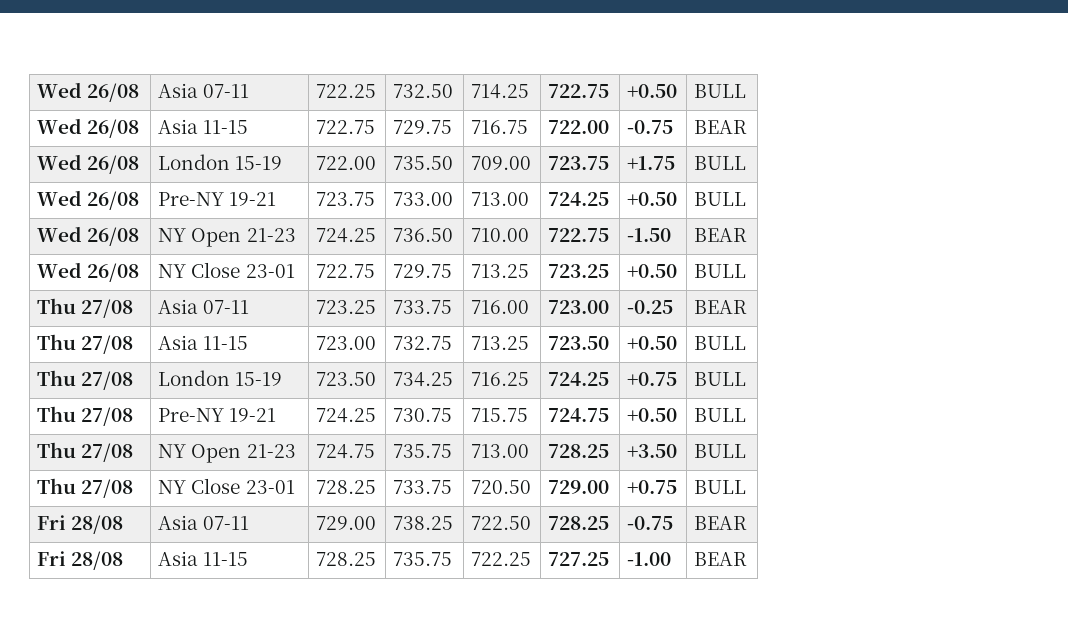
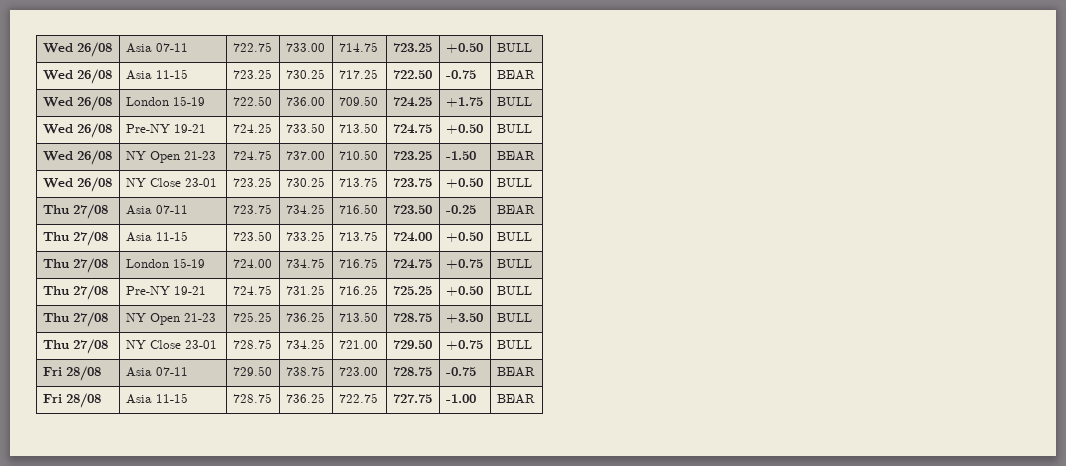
- Wed 26/08 | Asia 07-11 | 722.25 | 732.50 | 714.25 | 722.75 | +0.50 | BULL
+ Wed 26/08 | Asia 07-11 | 722.75 | 733.00 | 714.75 | 723.25 | +0.50 | BULL
- Wed 26/08 | Asia 11-15 | 722.75 | 729.75 | 716.75 | 722.00 | -0.75 | BEAR
+ Wed 26/08 | Asia 11-15 | 723.25 | 730.25 | 717.25 | 722.50 | -0.75 | BEAR
- Wed 26/08 | London 15-19 | 722.00 | 735.50 | 709.00 | 723.75 | +1.75 | BULL
+ Wed 26/08 | London 15-19 | 722.50 | 736.00 | 709.50 | 724.25 | +1.75 | BULL
- Wed 26/08 | Pre-NY 19-21 | 723.75 | 733.00 | 713.00 | 724.25 | +0.50 | BULL
+ Wed 26/08 | Pre-NY 19-21 | 724.25 | 733.50 | 713.50 | 724.75 | +0.50 | BULL
- Wed 26/08 | NY Open 21-23 | 724.25 | 736.50 | 710.00 | 722.75 | -1.50 | BEAR
+ Wed 26/08 | NY Open 21-23 | 724.75 | 737.00 | 710.50 | 723.25 | -1.50 | BEAR
- Wed 26/08 | NY Close 23-01 | 722.75 | 729.75 | 713.25 | 723.25 | +0.50 | BULL
+ Wed 26/08 | NY Close 23-01 | 723.25 | 730.25 | 713.75 | 723.75 | +0.50 | BULL
- Thu 27/08 | Asia 07-11 | 723.25 | 733.75 | 716.00 | 723.00 | -0.25 | BEAR
+ Thu 27/08 | Asia 07-11 | 723.75 | 734.25 | 716.50 | 723.50 | -0.25 | BEAR
- Thu 27/08 | Asia 11-15 | 723.00 | 732.75 | 713.25 | 723.50 | +0.50 | BULL
+ Thu 27/08 | Asia 11-15 | 723.50 | 733.25 | 713.75 | 724.00 | +0.50 | BULL
- Thu 27/08 | London 15-19 | 723.50 | 734.25 | 716.25 | 724.25 | +0.75 | BULL
+ Thu 27/08 | London 15-19 | 724.00 | 734.75 | 716.75 | 724.75 | +0.75 | BULL
- Thu 27/08 | Pre-NY 19-21 | 724.25 | 730.75 | 715.75 | 724.75 | +0.50 | BULL
+ Thu 27/08 | Pre-NY 19-21 | 724.75 | 731.25 | 716.25 | 725.25 | +0.50 | BULL
- Thu 27/08 | NY Open 21-23 | 724.75 | 735.75 | 713.00 | 728.25 | +3.50 | BULL
+ Thu 27/08 | NY Open 21-23 | 725.25 | 736.25 | 713.50 | 728.75 | +3.50 | BULL
- Thu 27/08 | NY Close 23-01 | 728.25 | 733.75 | 720.50 | 729.00 | +0.75 | BULL
+ Thu 27/08 | NY Close 23-01 | 728.75 | 734.25 | 721.00 | 729.50 | +0.75 | BULL
- Fri 28/08 | Asia 07-11 | 729.00 | 738.25 | 722.50 | 728.25 | -0.75 | BEAR
+ Fri 28/08 | Asia 07-11 | 729.50 | 738.75 | 723.00 | 728.75 | -0.75 | BEAR
- Fri 28/08 | Asia 11-15 | 728.25 | 735.75 | 722.25 | 727.25 | -1.00 | BEAR
+ Fri 28/08 | Asia 11-15 | 728.75 | 736.25 | 722.75 | 727.75 | -1.00 | BEAR

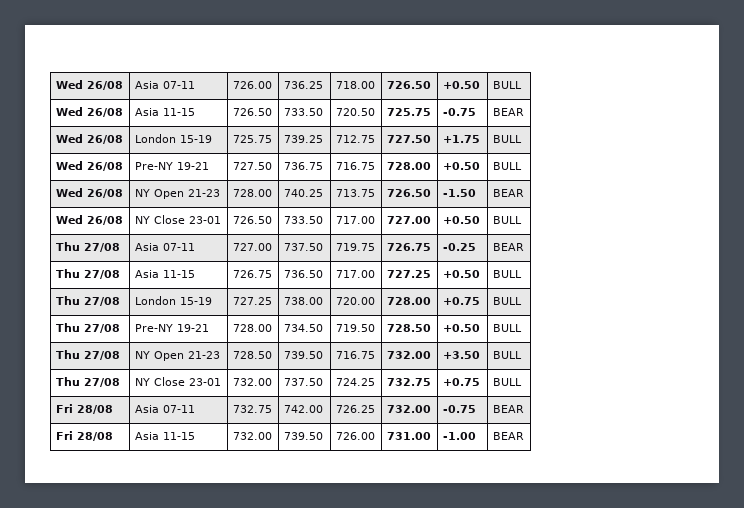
- Wed 26/08 | Asia 07-11 | 722.75 | 733.00 | 714.75 | 723.25 | +0.50 | BULL
+ Wed 26/08 | Asia 07-11 | 726.00 | 736.25 | 718.00 | 726.50 | +0.50 | BULL
- Wed 26/08 | Asia 11-15 | 723.25 | 730.25 | 717.25 | 722.50 | -0.75 | BEAR
+ Wed 26/08 | Asia 11-15 | 726.50 | 733.50 | 720.50 | 725.75 | -0.75 | BEAR
- Wed 26/08 | London 15-19 | 722.50 | 736.00 | 709.50 | 724.25 | +1.75 | BULL
+ Wed 26/08 | London 15-19 | 725.75 | 739.25 | 712.75 | 727.50 | +1.75 | BULL
- Wed 26/08 | Pre-NY 19-21 | 724.25 | 733.50 | 713.50 | 724.75 | +0.50 | BULL
+ Wed 26/08 | Pre-NY 19-21 | 727.50 | 736.75 | 716.75 | 728.00 | +0.50 | BULL
- Wed 26/08 | NY Open 21-23 | 724.75 | 737.00 | 710.50 | 723.25 | -1.50 | BEAR
+ Wed 26/08 | NY Open 21-23 | 728.00 | 740.25 | 713.75 | 726.50 | -1.50 | BEAR
- Wed 26/08 | NY Close 23-01 | 723.25 | 730.25 | 713.75 | 723.75 | +0.50 | BULL
+ Wed 26/08 | NY Close 23-01 | 726.50 | 733.50 | 717.00 | 727.00 | +0.50 | BULL
- Thu 27/08 | Asia 07-11 | 723.75 | 734.25 | 716.50 | 723.50 | -0.25 | BEAR
+ Thu 27/08 | Asia 07-11 | 727.00 | 737.50 | 719.75 | 726.75 | -0.25 | BEAR
- Thu 27/08 | Asia 11-15 | 723.50 | 733.25 | 713.75 | 724.00 | +0.50 | BULL
+ Thu 27/08 | Asia 11-15 | 726.75 | 736.50 | 717.00 | 727.25 | +0.50 | BULL
- Thu 27/08 | London 15-19 | 724.00 | 734.75 | 716.75 | 724.75 | +0.75 | BULL
+ Thu 27/08 | London 15-19 | 727.25 | 738.00 | 720.00 | 728.00 | +0.75 | BULL
- Thu 27/08 | Pre-NY 19-21 | 724.75 | 731.25 | 716.25 | 725.25 | +0.50 | BULL
+ Thu 27/08 | Pre-NY 19-21 | 728.00 | 734.50 | 719.50 | 728.50 | +0.50 | BULL
- Thu 27/08 | NY Open 21-23 | 725.25 | 736.25 | 713.50 | 728.75 | +3.50 | BULL
+ Thu 27/08 | NY Open 21-23 | 728.50 | 739.50 | 716.75 | 732.00 | +3.50 | BULL
- Thu 27/08 | NY Close 23-01 | 728.75 | 734.25 | 721.00 | 729.50 | +0.75 | BULL
+ Thu 27/08 | NY Close 23-01 | 732.00 | 737.50 | 724.25 | 732.75 | +0.75 | BULL
- Fri 28/08 | Asia 07-11 | 729.50 | 738.75 | 723.00 | 728.75 | -0.75 | BEAR
+ Fri 28/08 | Asia 07-11 | 732.75 | 742.00 | 726.25 | 732.00 | -0.75 | BEAR
- Fri 28/08 | Asia 11-15 | 728.75 | 736.25 | 722.75 | 727.75 | -1.00 | BEAR
+ Fri 28/08 | Asia 11-15 | 732.00 | 739.50 | 726.00 | 731.00 | -1.00 | BEAR

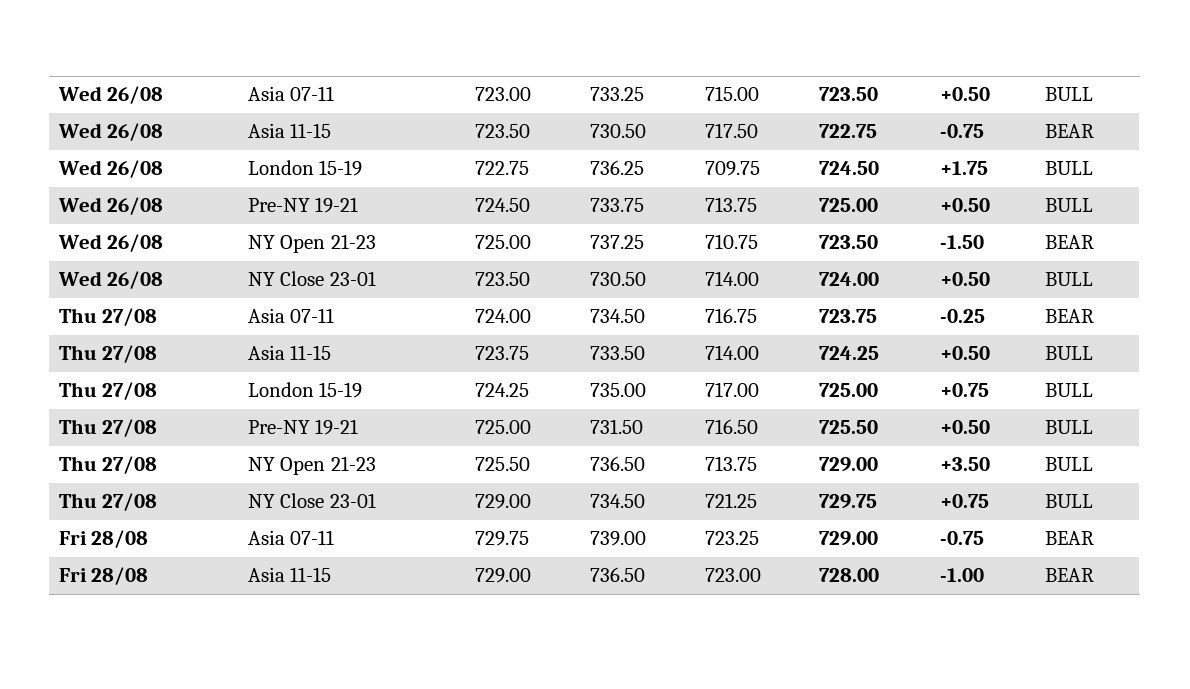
- Wed 26/08 | Asia 07-11 | 726.00 | 736.25 | 718.00 | 726.50 | +0.50 | BULL
+ Wed 26/08 | Asia 07-11 | 723.00 | 733.25 | 715.00 | 723.50 | +0.50 | BULL
- Wed 26/08 | Asia 11-15 | 726.50 | 733.50 | 720.50 | 725.75 | -0.75 | BEAR
+ Wed 26/08 | Asia 11-15 | 723.50 | 730.50 | 717.50 | 722.75 | -0.75 | BEAR
- Wed 26/08 | London 15-19 | 725.75 | 739.25 | 712.75 | 727.50 | +1.75 | BULL
+ Wed 26/08 | London 15-19 | 722.75 | 736.25 | 709.75 | 724.50 | +1.75 | BULL
- Wed 26/08 | Pre-NY 19-21 | 727.50 | 736.75 | 716.75 | 728.00 | +0.50 | BULL
+ Wed 26/08 | Pre-NY 19-21 | 724.50 | 733.75 | 713.75 | 725.00 | +0.50 | BULL
- Wed 26/08 | NY Open 21-23 | 728.00 | 740.25 | 713.75 | 726.50 | -1.50 | BEAR
+ Wed 26/08 | NY Open 21-23 | 725.00 | 737.25 | 710.75 | 723.50 | -1.50 | BEAR
- Wed 26/08 | NY Close 23-01 | 726.50 | 733.50 | 717.00 | 727.00 | +0.50 | BULL
+ Wed 26/08 | NY Close 23-01 | 723.50 | 730.50 | 714.00 | 724.00 | +0.50 | BULL
- Thu 27/08 | Asia 07-11 | 727.00 | 737.50 | 719.75 | 726.75 | -0.25 | BEAR
+ Thu 27/08 | Asia 07-11 | 724.00 | 734.50 | 716.75 | 723.75 | -0.25 | BEAR
- Thu 27/08 | Asia 11-15 | 726.75 | 736.50 | 717.00 | 727.25 | +0.50 | BULL
+ Thu 27/08 | Asia 11-15 | 723.75 | 733.50 | 714.00 | 724.25 | +0.50 | BULL
- Thu 27/08 | London 15-19 | 727.25 | 738.00 | 720.00 | 728.00 | +0.75 | BULL
+ Thu 27/08 | London 15-19 | 724.25 | 735.00 | 717.00 | 725.00 | +0.75 | BULL
- Thu 27/08 | Pre-NY 19-21 | 728.00 | 734.50 | 719.50 | 728.50 | +0.50 | BULL
+ Thu 27/08 | Pre-NY 19-21 | 725.00 | 731.50 | 716.50 | 725.50 | +0.50 | BULL
- Thu 27/08 | NY Open 21-23 | 728.50 | 739.50 | 716.75 | 732.00 | +3.50 | BULL
+ Thu 27/08 | NY Open 21-23 | 725.50 | 736.50 | 713.75 | 729.00 | +3.50 | BULL
- Thu 27/08 | NY Close 23-01 | 732.00 | 737.50 | 724.25 | 732.75 | +0.75 | BULL
+ Thu 27/08 | NY Close 23-01 | 729.00 | 734.50 | 721.25 | 729.75 | +0.75 | BULL
- Fri 28/08 | Asia 07-11 | 732.75 | 742.00 | 726.25 | 732.00 | -0.75 | BEAR
+ Fri 28/08 | Asia 07-11 | 729.75 | 739.00 | 723.25 | 729.00 | -0.75 | BEAR
- Fri 28/08 | Asia 11-15 | 732.00 | 739.50 | 726.00 | 731.00 | -1.00 | BEAR
+ Fri 28/08 | Asia 11-15 | 729.00 | 736.50 | 723.00 | 728.00 | -1.00 | BEAR

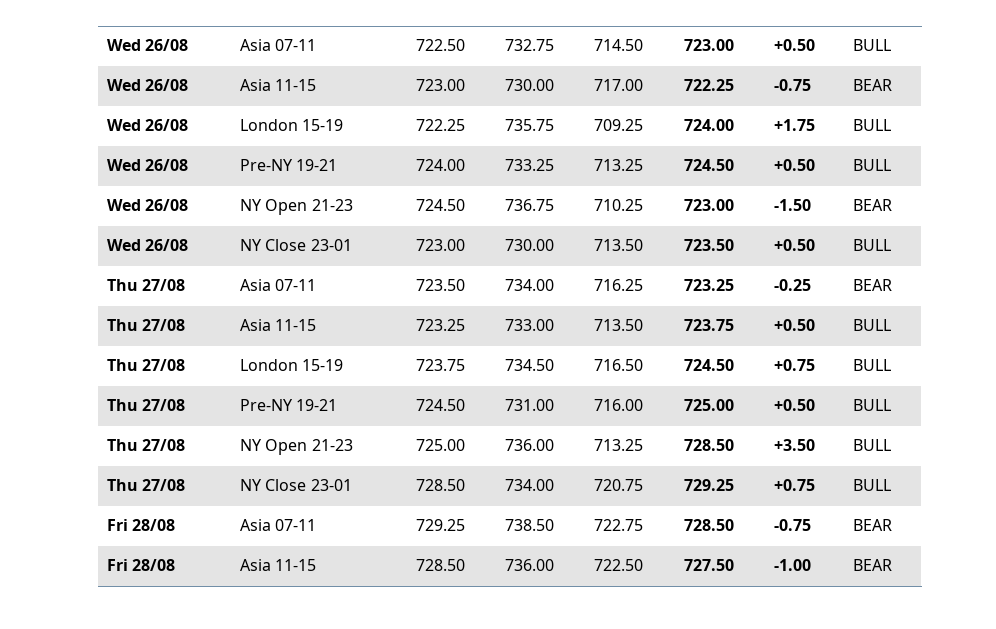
- Wed 26/08 | Asia 07-11 | 723.00 | 733.25 | 715.00 | 723.50 | +0.50 | BULL
+ Wed 26/08 | Asia 07-11 | 722.50 | 732.75 | 714.50 | 723.00 | +0.50 | BULL
- Wed 26/08 | Asia 11-15 | 723.50 | 730.50 | 717.50 | 722.75 | -0.75 | BEAR
+ Wed 26/08 | Asia 11-15 | 723.00 | 730.00 | 717.00 | 722.25 | -0.75 | BEAR
- Wed 26/08 | London 15-19 | 722.75 | 736.25 | 709.75 | 724.50 | +1.75 | BULL
+ Wed 26/08 | London 15-19 | 722.25 | 735.75 | 709.25 | 724.00 | +1.75 | BULL
- Wed 26/08 | Pre-NY 19-21 | 724.50 | 733.75 | 713.75 | 725.00 | +0.50 | BULL
+ Wed 26/08 | Pre-NY 19-21 | 724.00 | 733.25 | 713.25 | 724.50 | +0.50 | BULL
- Wed 26/08 | NY Open 21-23 | 725.00 | 737.25 | 710.75 | 723.50 | -1.50 | BEAR
+ Wed 26/08 | NY Open 21-23 | 724.50 | 736.75 | 710.25 | 723.00 | -1.50 | BEAR
- Wed 26/08 | NY Close 23-01 | 723.50 | 730.50 | 714.00 | 724.00 | +0.50 | BULL
+ Wed 26/08 | NY Close 23-01 | 723.00 | 730.00 | 713.50 | 723.50 | +0.50 | BULL
- Thu 27/08 | Asia 07-11 | 724.00 | 734.50 | 716.75 | 723.75 | -0.25 | BEAR
+ Thu 27/08 | Asia 07-11 | 723.50 | 734.00 | 716.25 | 723.25 | -0.25 | BEAR
- Thu 27/08 | Asia 11-15 | 723.75 | 733.50 | 714.00 | 724.25 | +0.50 | BULL
+ Thu 27/08 | Asia 11-15 | 723.25 | 733.00 | 713.50 | 723.75 | +0.50 | BULL
- Thu 27/08 | London 15-19 | 724.25 | 735.00 | 717.00 | 725.00 | +0.75 | BULL
+ Thu 27/08 | London 15-19 | 723.75 | 734.50 | 716.50 | 724.50 | +0.75 | BULL
- Thu 27/08 | Pre-NY 19-21 | 725.00 | 731.50 | 716.50 | 725.50 | +0.50 | BULL
+ Thu 27/08 | Pre-NY 19-21 | 724.50 | 731.00 | 716.00 | 725.00 | +0.50 | BULL
- Thu 27/08 | NY Open 21-23 | 725.50 | 736.50 | 713.75 | 729.00 | +3.50 | BULL
+ Thu 27/08 | NY Open 21-23 | 725.00 | 736.00 | 713.25 | 728.50 | +3.50 | BULL
- Thu 27/08 | NY Close 23-01 | 729.00 | 734.50 | 721.25 | 729.75 | +0.75 | BULL
+ Thu 27/08 | NY Close 23-01 | 728.50 | 734.00 | 720.75 | 729.25 | +0.75 | BULL
- Fri 28/08 | Asia 07-11 | 729.75 | 739.00 | 723.25 | 729.00 | -0.75 | BEAR
+ Fri 28/08 | Asia 07-11 | 729.25 | 738.50 | 722.75 | 728.50 | -0.75 | BEAR
- Fri 28/08 | Asia 11-15 | 729.00 | 736.50 | 723.00 | 728.00 | -1.00 | BEAR
+ Fri 28/08 | Asia 11-15 | 728.50 | 736.00 | 722.50 | 727.50 | -1.00 | BEAR

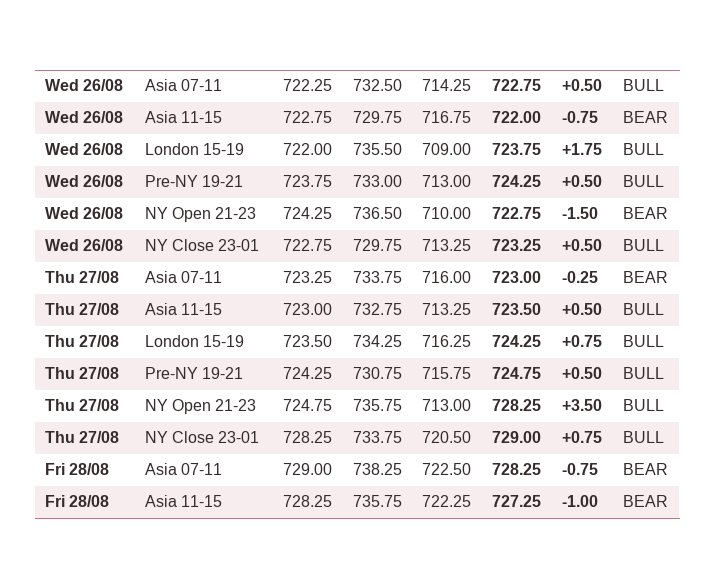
- Wed 26/08 | Asia 07-11 | 722.50 | 732.75 | 714.50 | 723.00 | +0.50 | BULL
+ Wed 26/08 | Asia 07-11 | 722.25 | 732.50 | 714.25 | 722.75 | +0.50 | BULL
- Wed 26/08 | Asia 11-15 | 723.00 | 730.00 | 717.00 | 722.25 | -0.75 | BEAR
+ Wed 26/08 | Asia 11-15 | 722.75 | 729.75 | 716.75 | 722.00 | -0.75 | BEAR
- Wed 26/08 | London 15-19 | 722.25 | 735.75 | 709.25 | 724.00 | +1.75 | BULL
+ Wed 26/08 | London 15-19 | 722.00 | 735.50 | 709.00 | 723.75 | +1.75 | BULL
- Wed 26/08 | Pre-NY 19-21 | 724.00 | 733.25 | 713.25 | 724.50 | +0.50 | BULL
+ Wed 26/08 | Pre-NY 19-21 | 723.75 | 733.00 | 713.00 | 724.25 | +0.50 | BULL
- Wed 26/08 | NY Open 21-23 | 724.50 | 736.75 | 710.25 | 723.00 | -1.50 | BEAR
+ Wed 26/08 | NY Open 21-23 | 724.25 | 736.50 | 710.00 | 722.75 | -1.50 | BEAR
- Wed 26/08 | NY Close 23-01 | 723.00 | 730.00 | 713.50 | 723.50 | +0.50 | BULL
+ Wed 26/08 | NY Close 23-01 | 722.75 | 729.75 | 713.25 | 723.25 | +0.50 | BULL
- Thu 27/08 | Asia 07-11 | 723.50 | 734.00 | 716.25 | 723.25 | -0.25 | BEAR
+ Thu 27/08 | Asia 07-11 | 723.25 | 733.75 | 716.00 | 723.00 | -0.25 | BEAR
- Thu 27/08 | Asia 11-15 | 723.25 | 733.00 | 713.50 | 723.75 | +0.50 | BULL
+ Thu 27/08 | Asia 11-15 | 723.00 | 732.75 | 713.25 | 723.50 | +0.50 | BULL
- Thu 27/08 | London 15-19 | 723.75 | 734.50 | 716.50 | 724.50 | +0.75 | BULL
+ Thu 27/08 | London 15-19 | 723.50 | 734.25 | 716.25 | 724.25 | +0.75 | BULL
- Thu 27/08 | Pre-NY 19-21 | 724.50 | 731.00 | 716.00 | 725.00 | +0.50 | BULL
+ Thu 27/08 | Pre-NY 19-21 | 724.25 | 730.75 | 715.75 | 724.75 | +0.50 | BULL
- Thu 27/08 | NY Open 21-23 | 725.00 | 736.00 | 713.25 | 728.50 | +3.50 | BULL
+ Thu 27/08 | NY Open 21-23 | 724.75 | 735.75 | 713.00 | 728.25 | +3.50 | BULL
- Thu 27/08 | NY Close 23-01 | 728.50 | 734.00 | 720.75 | 729.25 | +0.75 | BULL
+ Thu 27/08 | NY Close 23-01 | 728.25 | 733.75 | 720.50 | 729.00 | +0.75 | BULL
- Fri 28/08 | Asia 07-11 | 729.25 | 738.50 | 722.75 | 728.50 | -0.75 | BEAR
+ Fri 28/08 | Asia 07-11 | 729.00 | 738.25 | 722.50 | 728.25 | -0.75 | BEAR
- Fri 28/08 | Asia 11-15 | 728.50 | 736.00 | 722.50 | 727.50 | -1.00 | BEAR
+ Fri 28/08 | Asia 11-15 | 728.25 | 735.75 | 722.25 | 727.25 | -1.00 | BEAR

